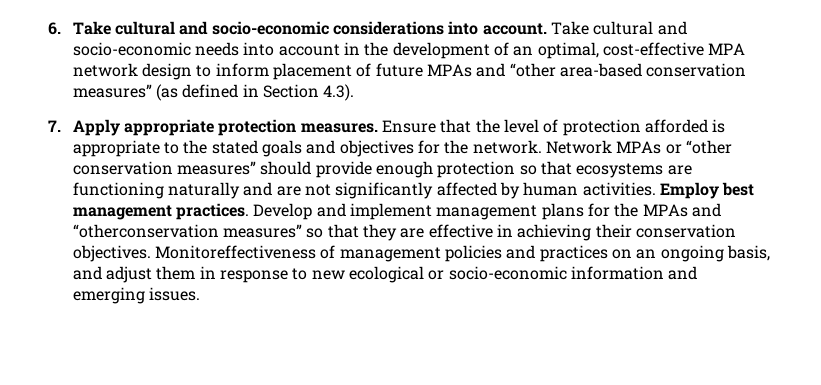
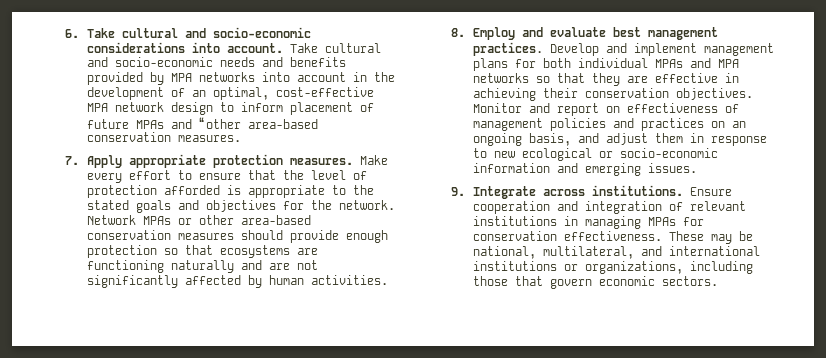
- Take cultural and socio-economic needs into account in the development of an optimal, cost-effective MPA network design to inform placement of future MPAs and “other area-based conservation measures” (as defined in Section 4.3).
+ Take cultural and socio-economic needs and benefits provided by MPA networks into account in the development of an optimal, cost-effective MPA network design to inform placement of future MPAs and “other area-based conservation measures.
- Ensure that the level of protection afforded is appropriate to the stated goals and objectives for the network.
+ Make every effort to ensure that the level of protection afforded is appropriate to the stated goals and objectives for the network.
- Network MPAs or “other conservation measures” should provide enough protection so that ecosystems are functioning naturally and are not significantly affected by human activities. Employ best management practices.
+ Network MPAs or other area-based conservation measures should provide enough protection so that ecosystems are functioning naturally and are not significantly affected by human activities.
+ 8. Employ and evaluate best management practices.
- Develop and implement management plans for the MPAs and “otherconservation measures” so that they are effective in achieving their conservation objectives.
+ Develop and implement management plans for both individual MPAs and MPA networks so that they are effective in achieving their conservation objectives.
- Monitoreffectiveness of management policies and practices on an ongoing basis, and adjust them in response to new ecological or socio-economic information and emerging issues.
+ Monitor and report on effectiveness of management policies and practices on an ongoing basis, and adjust them in response to new ecological or socio-economic information and emerging issues.
+ 9. Integrate across institutions. Ensure cooperation and integration of relevant institutions in managing MPAs for conservation effectiveness. These may be national, multilateral, and international institutions or organizations, including those that govern economic sectors.

